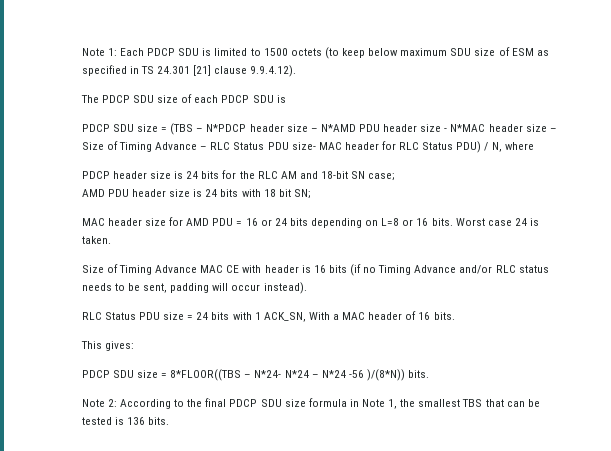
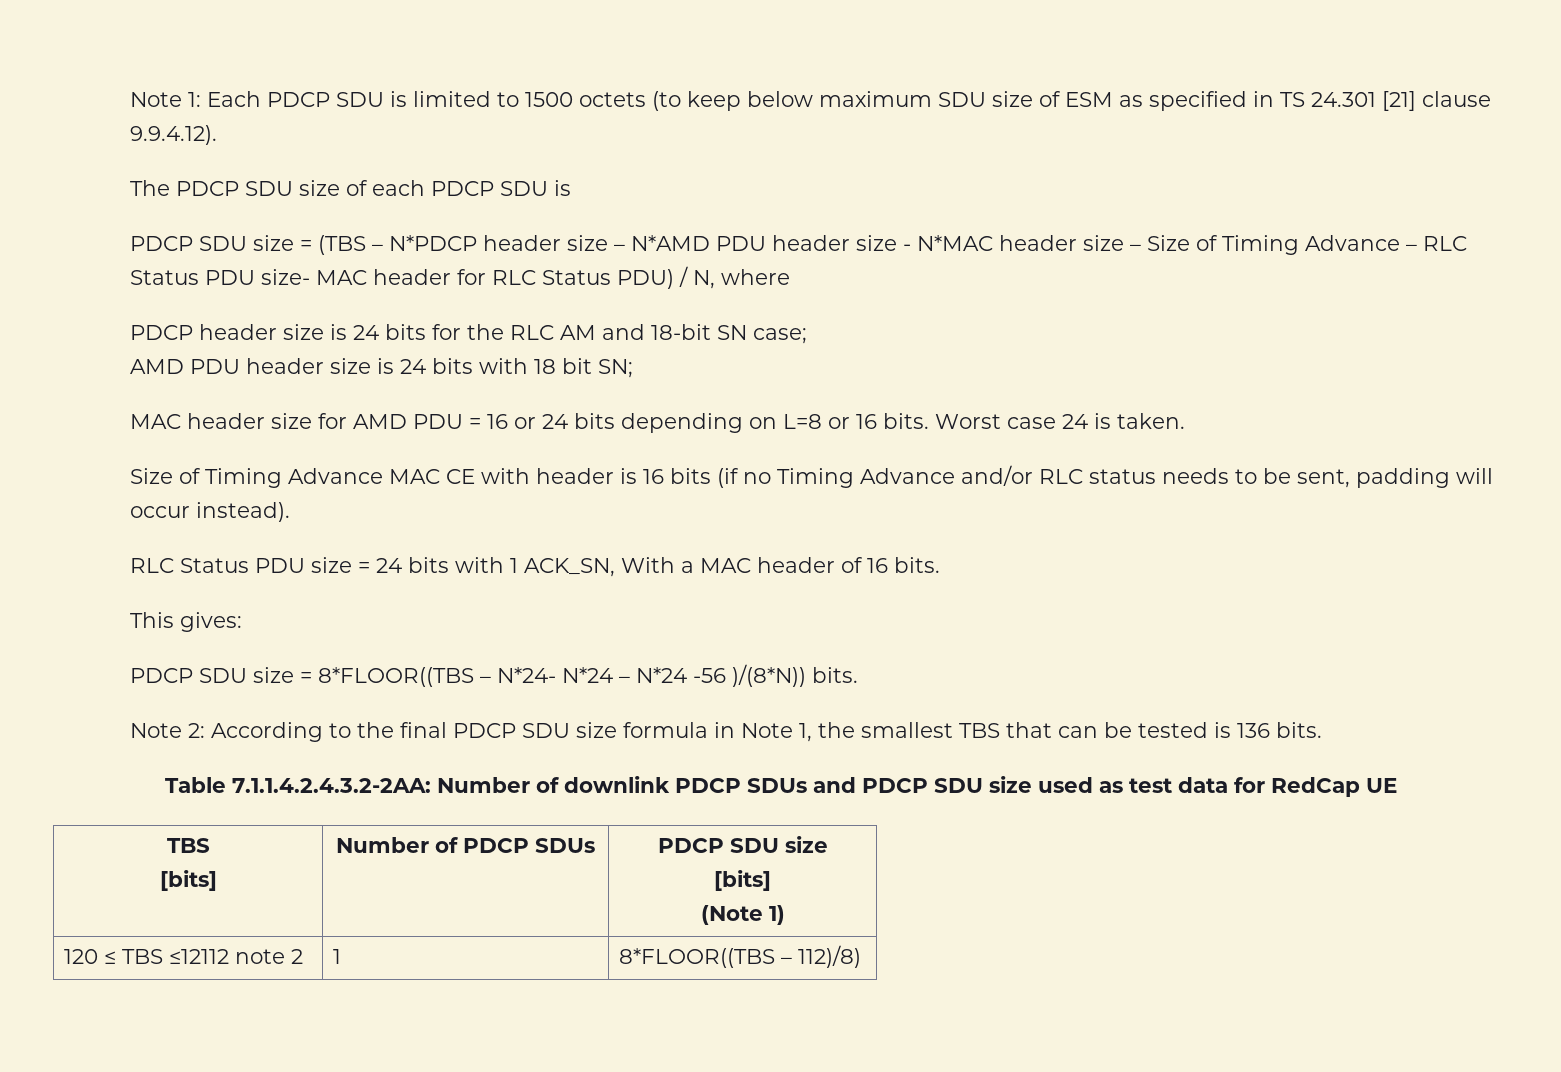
+ Table 7.1.1.4.2.4.3.2-2AA: Number of downlink PDCP SDUs and PDCP SDU size used as test data for RedCap UE
+ TBS
+ [bits] | Number of PDCP SDUs | PDCP SDU size
+ [bits]
+ (Note 1)
+ 120 ≤ TBS ≤12112 note 2 | 1 | 8*FLOOR((TBS – 112)/8)

